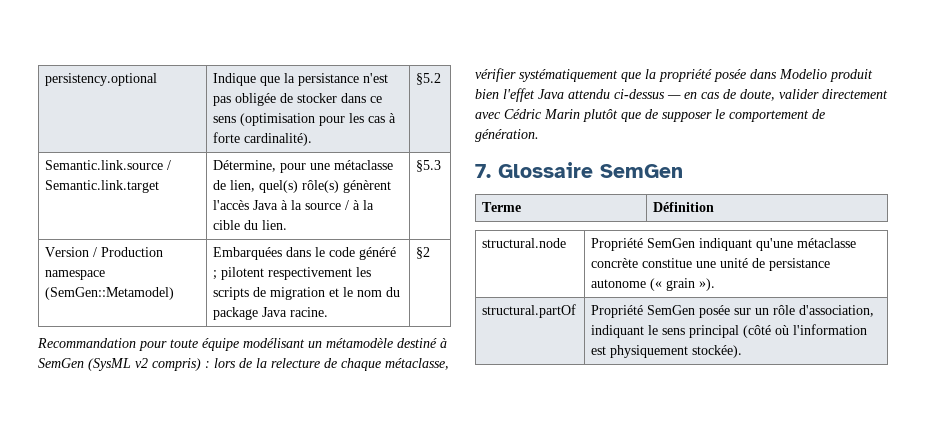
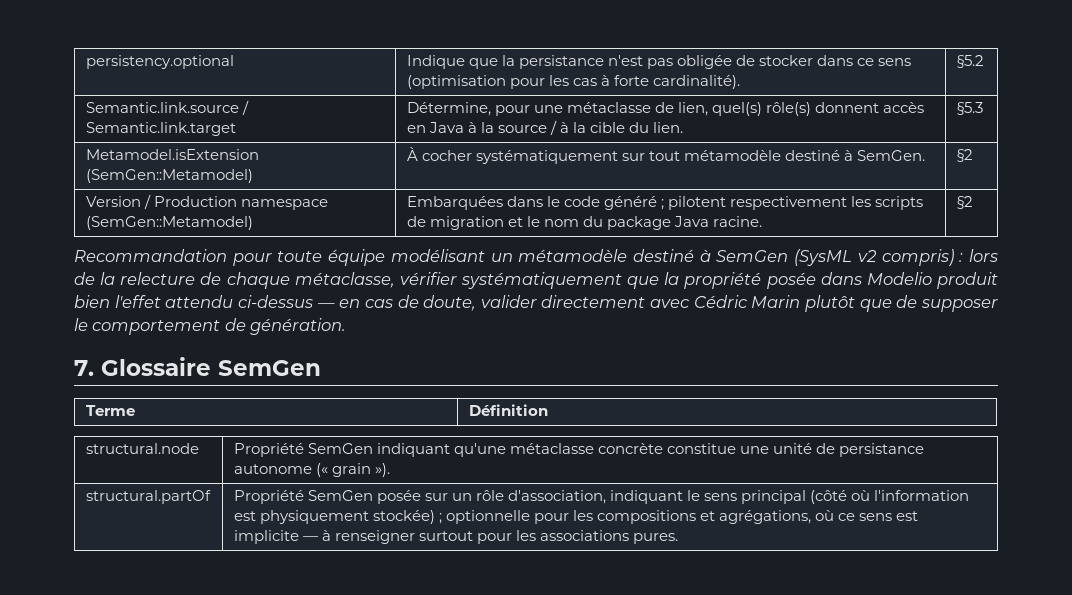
- Semantic.link.source / Semantic.link.target | Détermine, pour une métaclasse de lien, quel(s) rôle(s) génèrent l'accès Java à la source / à la cible du lien. | §5.3
+ Semantic.link.source / Semantic.link.target | Détermine, pour une métaclasse de lien, quel(s) rôle(s) donnent accès en Java à la source / à la cible du lien. | §5.3
+ Metamodel.isExtension (SemGen::Metamodel) | À cocher systématiquement sur tout métamodèle destiné à SemGen. | §2
- Recommandation pour toute équipe modélisant un métamodèle destiné à SemGen (SysML v2 compris) : lors de la relecture de chaque métaclasse, vérifier systématiquement que la propriété posée dans Modelio produit bien l'effet Java attendu ci-dessus — en cas de doute, valider directement avec Cédric Marin plutôt que de supposer le comportement de génération.
+ Recommandation pour toute équipe modélisant un métamodèle destiné à SemGen (SysML v2 compris) : lors de la relecture de chaque métaclasse, vérifier systématiquement que la propriété posée dans Modelio produit bien l'effet attendu ci-dessus — en cas de doute, valider directement avec Cédric Marin plutôt que de supposer le comportement de génération.
- structural.partOf | Propriété SemGen posée sur un rôle d'association, indiquant le sens principal (côté où l'information est physiquement stockée).
+ structural.partOf | Propriété SemGen posée sur un rôle d'association, indiquant le sens principal (côté où l'information est physiquement stockée) ; optionnelle pour les compositions et agrégations, où ce sens est implicite — à renseigner surtout pour les associations pures.

